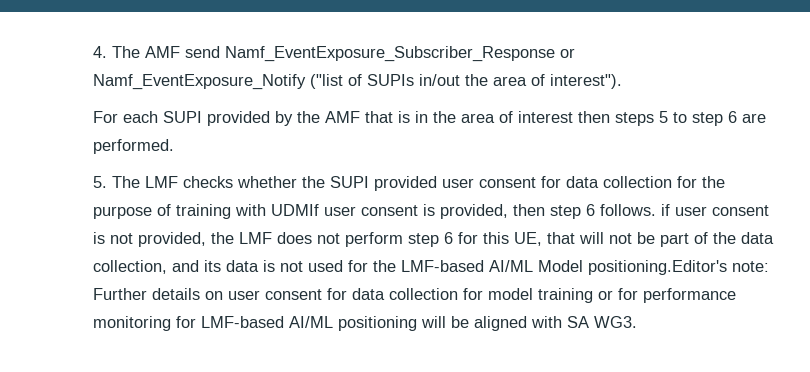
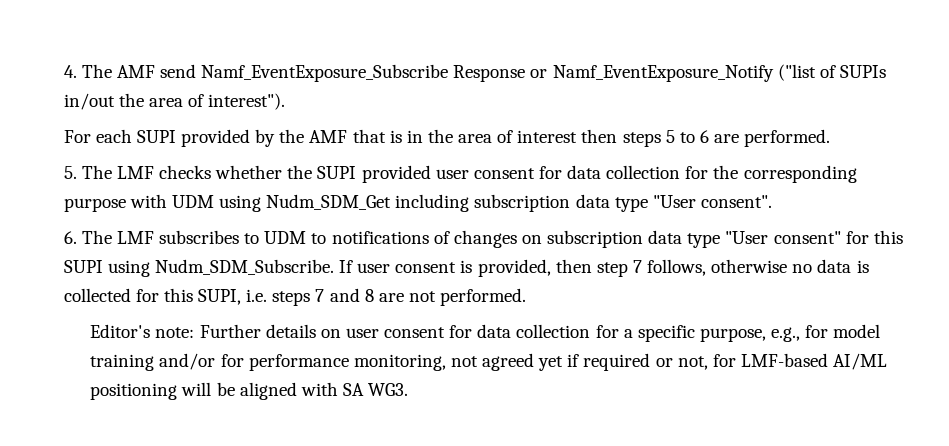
- 4. The AMF send Namf_EventExposure_Subscriber_Response or Namf_EventExposure_Notify ("list of SUPIs in/out the area of interest").
+ 4. The AMF send Namf_EventExposure_Subscribe Response or Namf_EventExposure_Notify ("list of SUPIs in/out the area of interest").
- For each SUPI provided by the AMF that is in the area of interest then steps 5 to step 6 are performed.
+ For each SUPI provided by the AMF that is in the area of interest then steps 5 to 6 are performed.
- 5. The LMF checks whether the SUPI provided user consent for data collection for the purpose of training with UDMIf user consent is provided, then step 6 follows. if user consent is not provided, the LMF does not perform step 6 for this UE, that will not be part of the data collection, and its data is not used for the LMF-based AI/ML Model positioning.Editor's note: Further details on user consent for data collection for model training or for performance monitoring for LMF-based AI/ML positioning will be aligned with SA WG3.
+ 5. The LMF checks whether the SUPI provided user consent for data collection for the corresponding purpose with UDM using Nudm_SDM_Get including subscription data type "User consent".
+ 6. The LMF subscribes to UDM to notifications of changes on subscription data type "User consent" for this SUPI using Nudm_SDM_Subscribe. If user consent is provided, then step 7 follows, otherwise no data is collected for this SUPI, i.e. steps 7 and 8 are not performed.
+ Editor's note: Further details on user consent for data collection for a specific purpose, e.g., for model training and/or for performance monitoring, not agreed yet if required or not, for LMF-based AI/ML positioning will be aligned with SA WG3.

